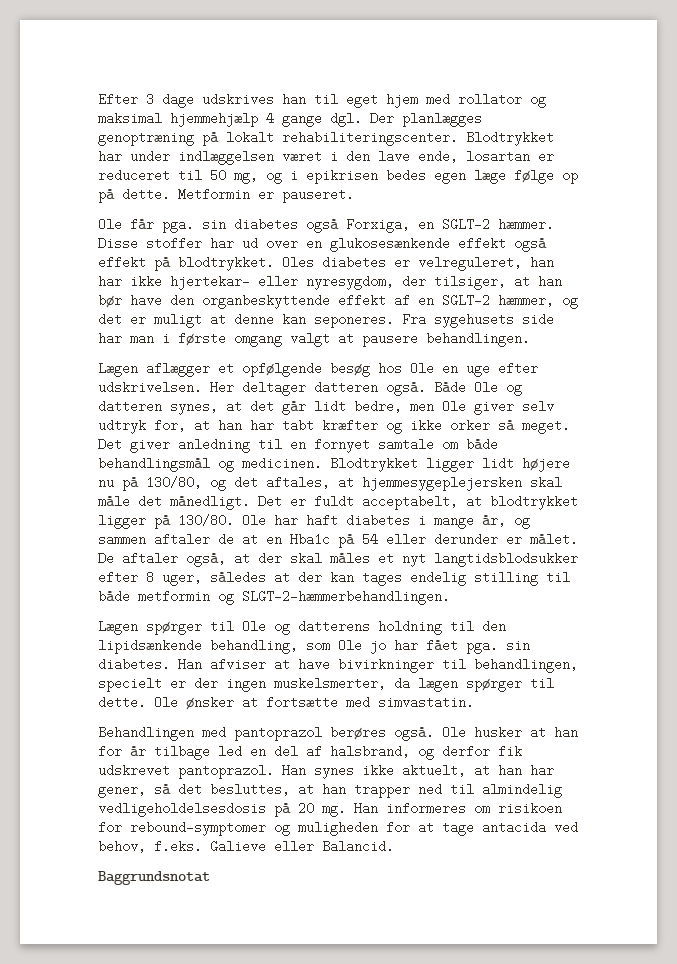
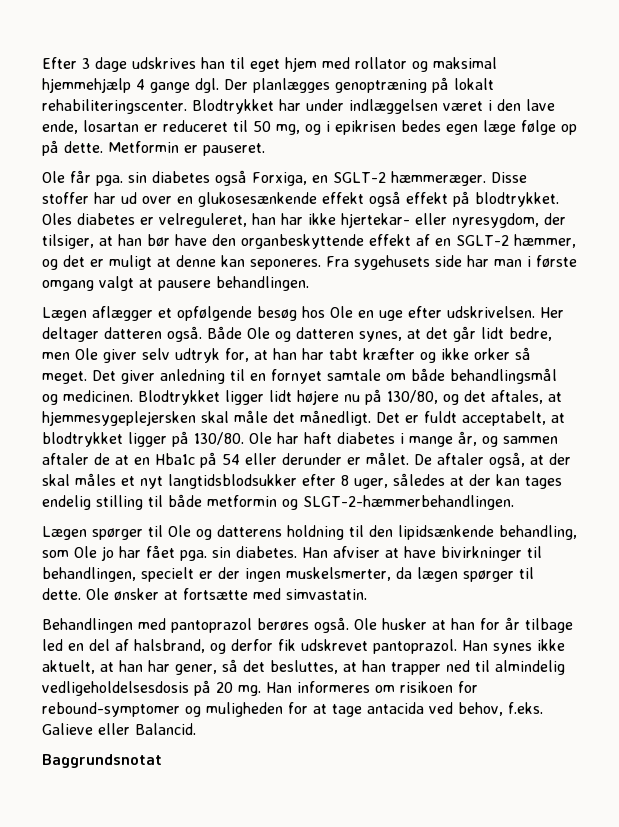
- Ole får pga. sin diabetes også Forxiga, en SGLT-2 hæmmer.
+ Ole får pga. sin diabetes også Forxiga, en SGLT-2 hæmmeræger.

